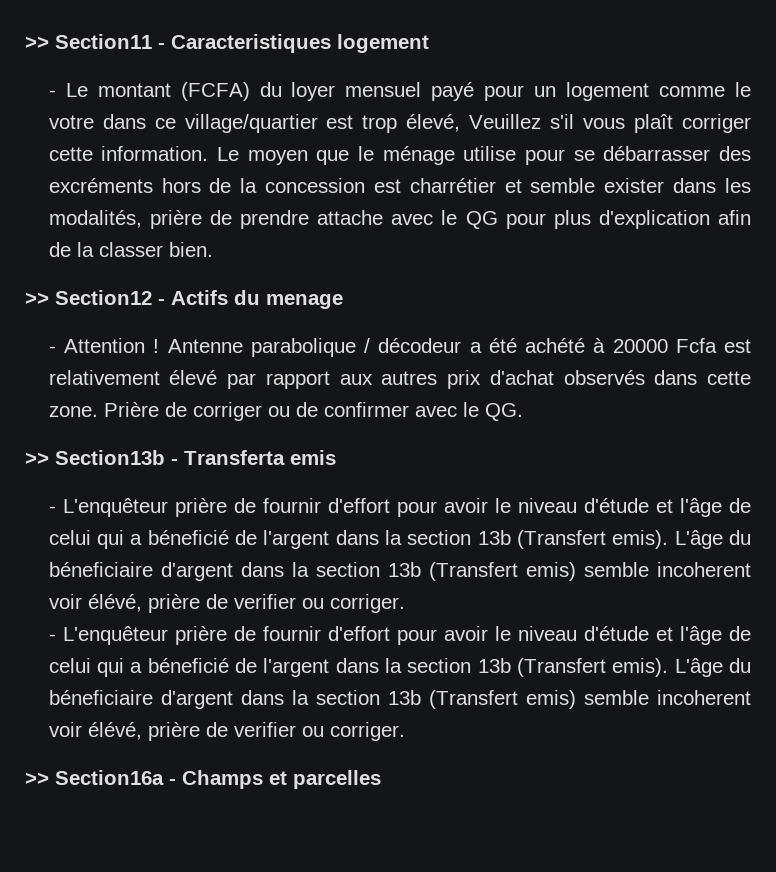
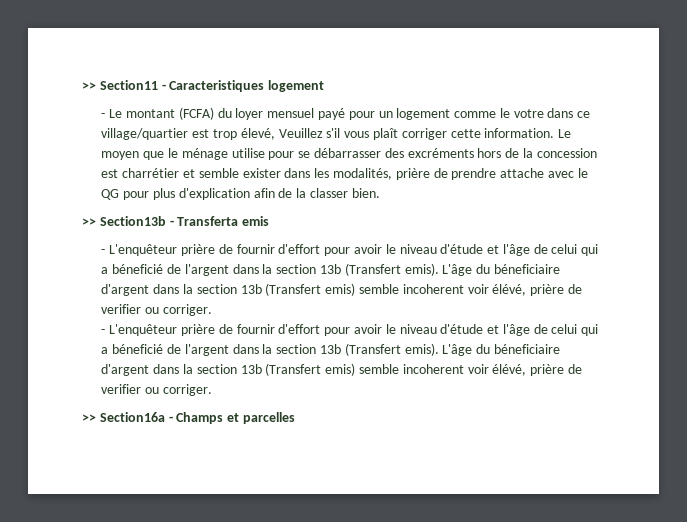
- >> Section12 - Actifs du menage
- - Attention ! Antenne parabolique / décodeur a été achété à 20000 Fcfa est relativement élevé par rapport aux autres prix d'achat observés dans cette zone. Prière de corriger ou de confirmer avec le QG.

